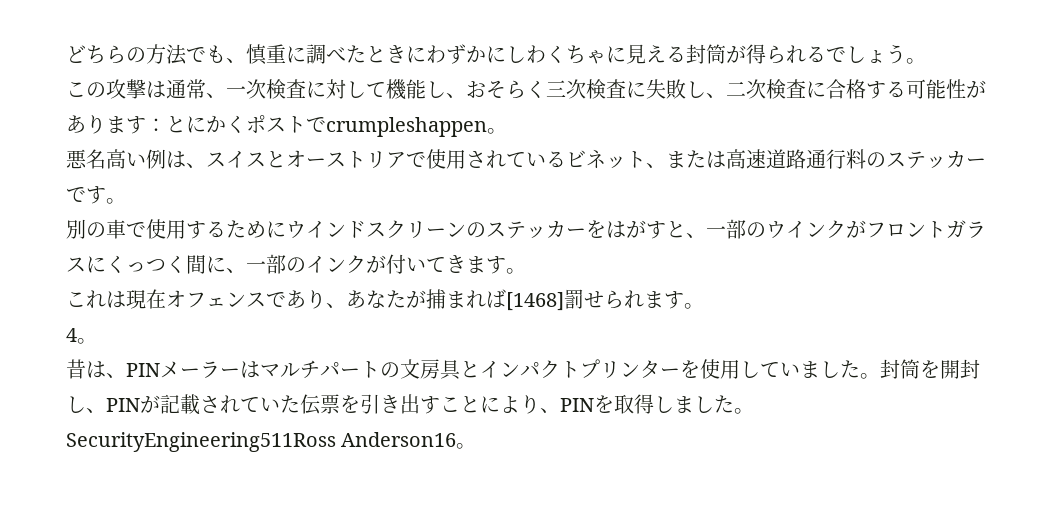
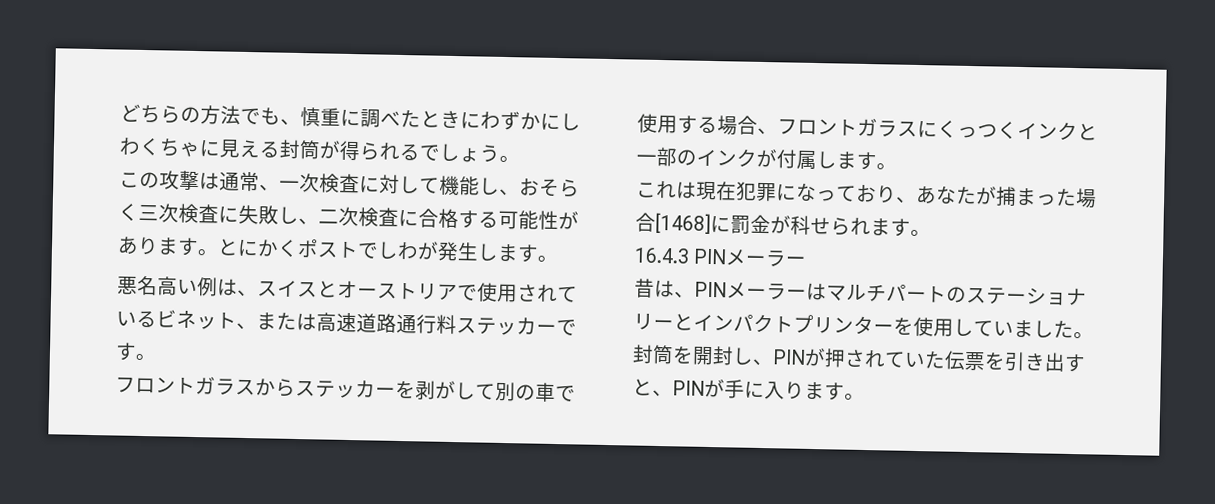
- この攻撃は通常、一次検査に対して機能し、おそらく三次検査に失敗し、二次検査に合格する可能性があります：とにかくポストでcrumpleshappen。
+ この攻撃は通常、一次検査に対して機能し、おそらく三次検査に失敗し、二次検査に合格する可能性があります。とにかくポストでしわが発生します。
- 悪名高い例は、スイスとオーストリアで使用されているビネット、または高速道路通行料のステッカーです。
+ 悪名高い例は、スイスとオーストリアで使用されているビネット、または高速道路通行料ステッカーです。
- 別の車で使用するためにウインドスクリーンのステッカーをはがすと、一部のウインクがフロントガラスにくっつく間に、一部のインクが付いてきます。
+ フロントガラスからステッカーを剥がして別の車で使用する場合、フロントガラスにくっつくインクと一部のインクが付属します。
- これは現在オフェンスであり、あなたが捕まれば[1468]罰せられます。
+ これは現在犯罪になっており、あなたが捕まった場合[1468]に罰金が科せられます。
- 4。
+ 16.4.3 PINメーラー
- 昔は、PINメーラーはマルチパートの文房具とインパクトプリンターを使用していました。
+ 昔は、PINメーラーはマルチパートのステーショナリーとインパクトプリンターを使用していました。
- 封筒を開封し、PINが記載されていた伝票を引き出すことにより、PINを取得しました。SecurityEngineering511Ross Anderson16。
+ 封筒を開封し、PINが押されていた伝票を引き出すと、PINが手に入ります。

